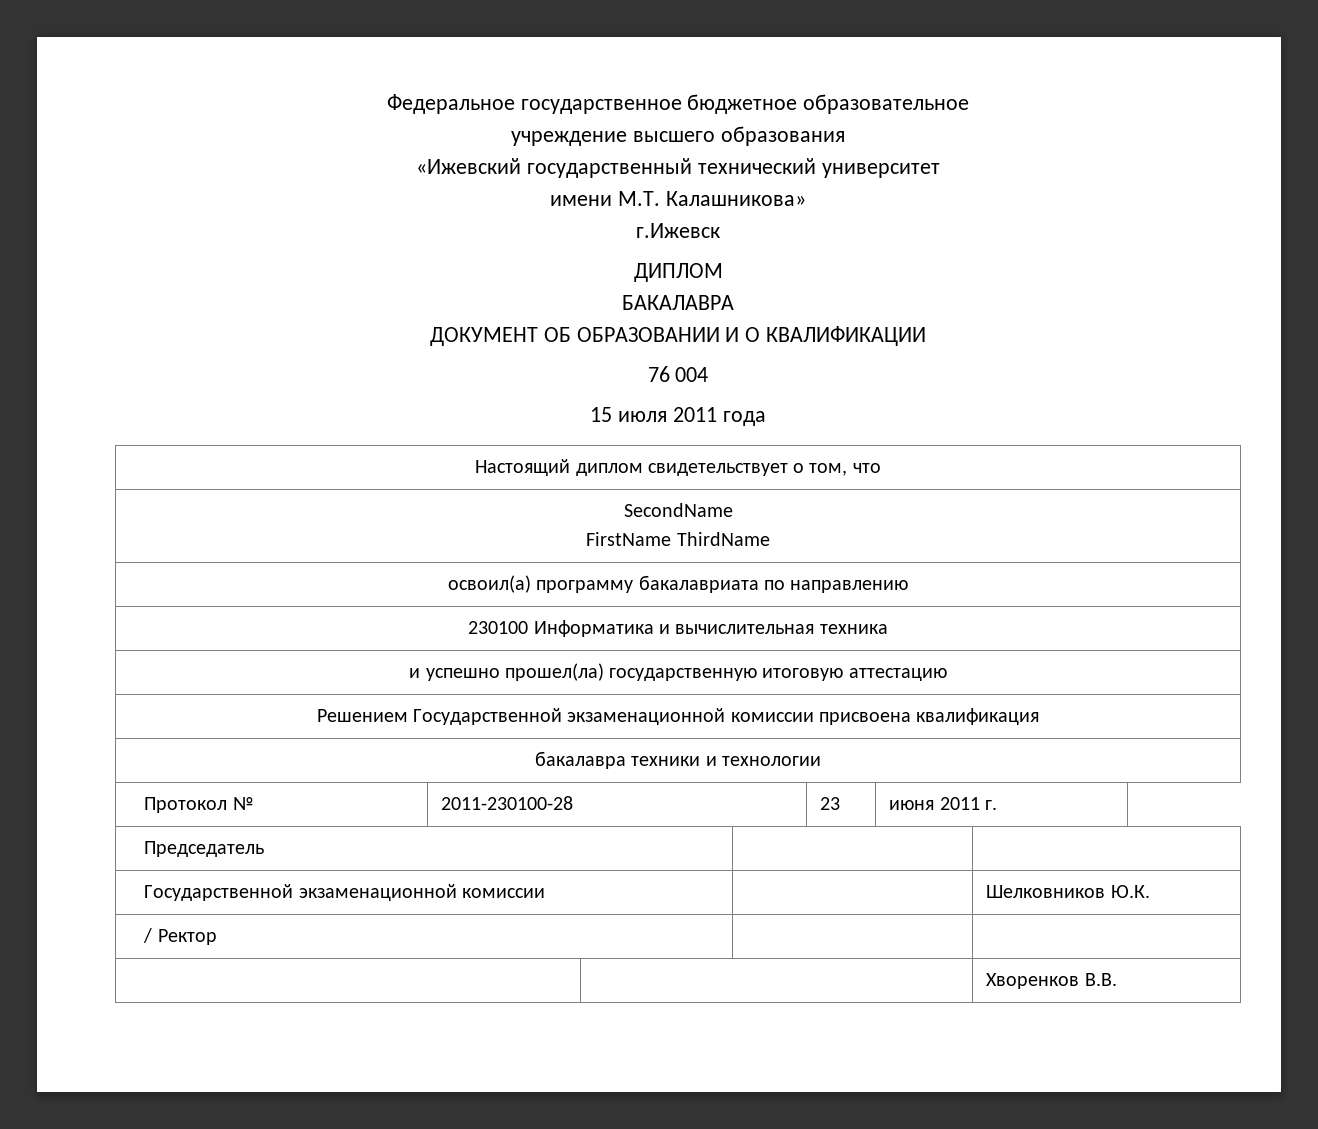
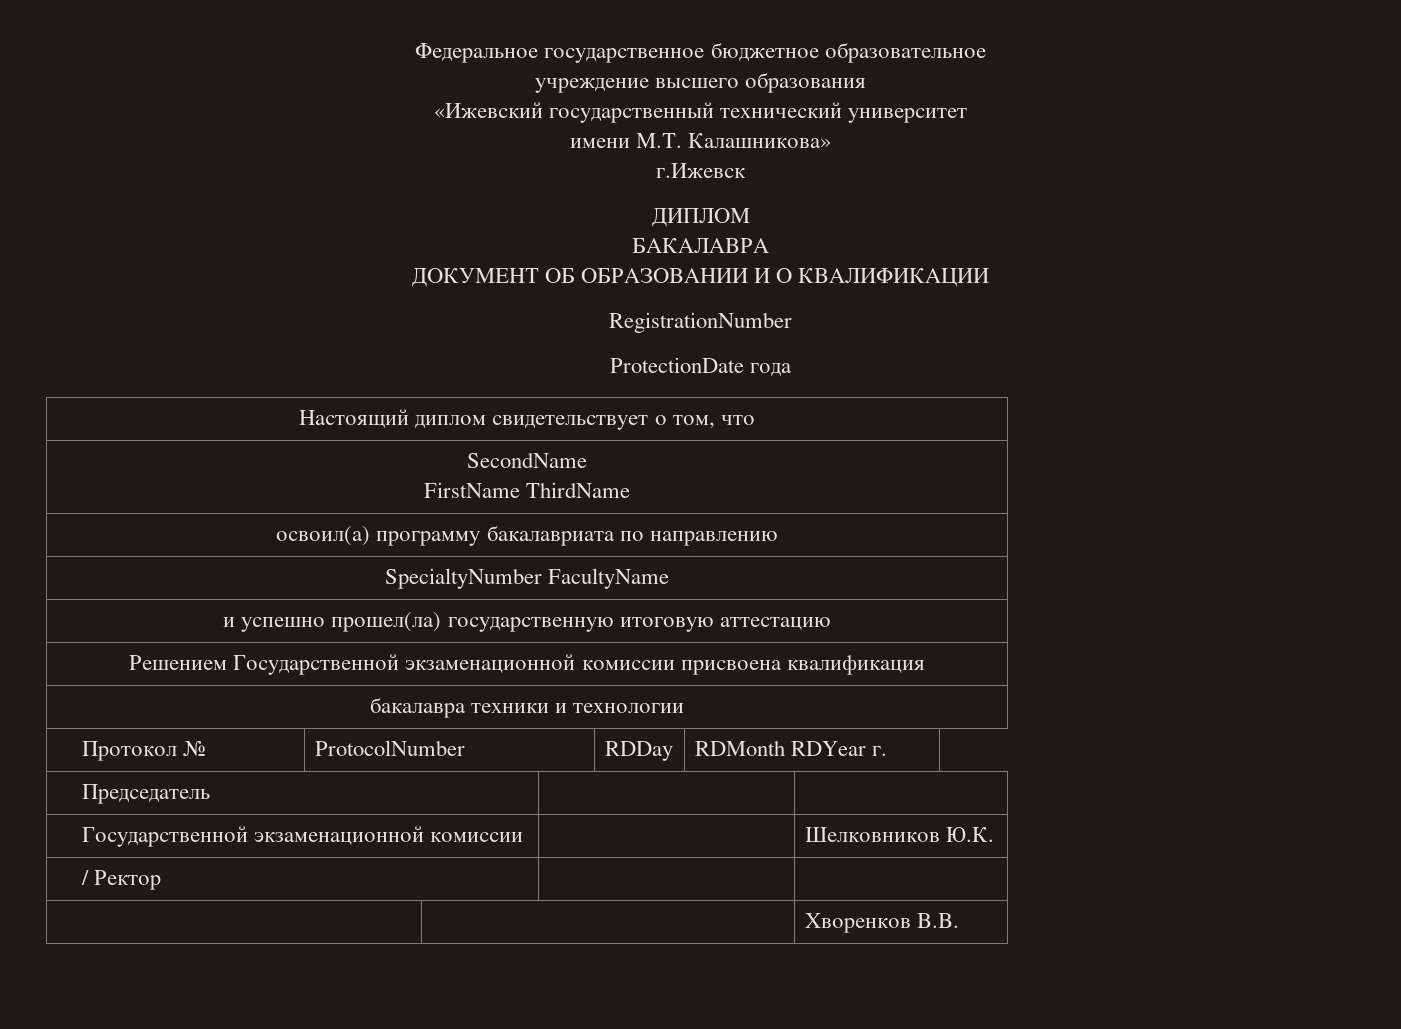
- 76 004
- 15 июля 2011 года
+ RegistrationNumber
+ ProtectionDate года
- 230100 Информатика и вычислительная техника
+ SpecialtyNumber FacultyName
- Протокол № | 2011-230100-28 | 23 | июня 2011 г.
+ Протокол № | ProtocolNumber | RDDay | RDMonth RDYear г.

